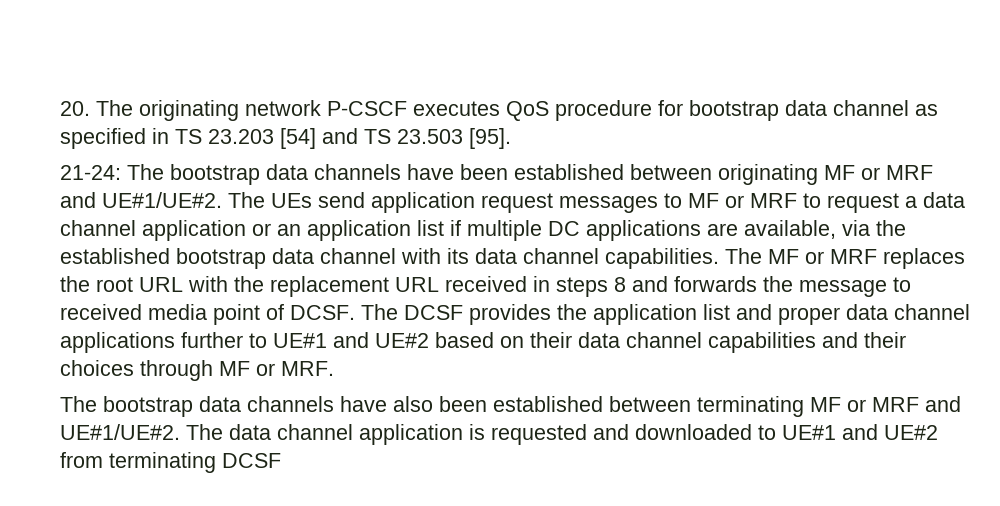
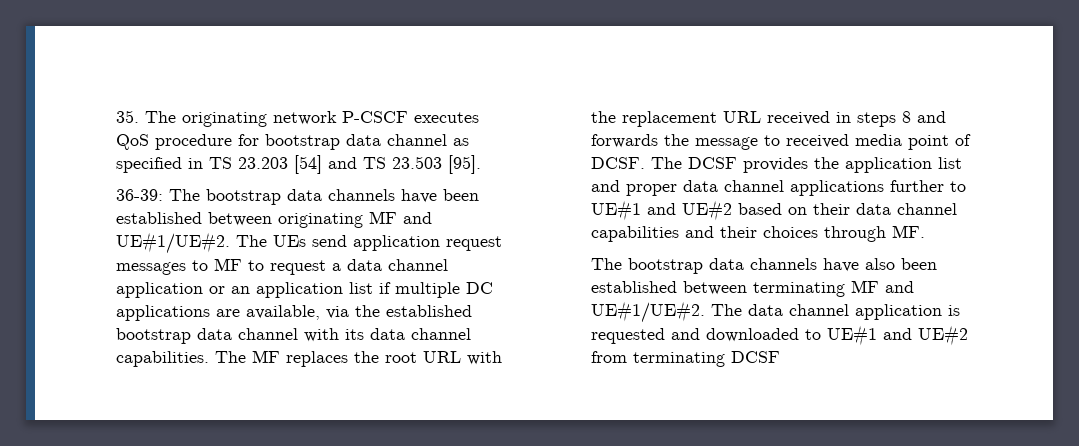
- 20. The originating network P-CSCF executes QoS procedure for bootstrap data channel as specified in TS 23.203 [54] and TS 23.503 [95].
+ 35. The originating network P-CSCF executes QoS procedure for bootstrap data channel as specified in TS 23.203 [54] and TS 23.503 [95].
- 21-24: The bootstrap data channels have been established between originating MF or MRF and UE#1/UE#2.
+ 36-39: The bootstrap data channels have been established between originating MF and UE#1/UE#2.
- The UEs send application request messages to MF or MRF to request a data channel application or an application list if multiple DC applications are available, via the established bootstrap data channel with its data channel capabilities.
+ The UEs send application request messages to MF to request a data channel application or an application list if multiple DC applications are available, via the established bootstrap data channel with its data channel capabilities.
- The MF or MRF replaces the root URL with the replacement URL received in steps 8 and forwards the message to received media point of DCSF.
+ The MF replaces the root URL with the replacement URL received in steps 8 and forwards the message to received media point of DCSF.
- The DCSF provides the application list and proper data channel applications further to UE#1 and UE#2 based on their data channel capabilities and their choices through MF or MRF.
+ The DCSF provides the application list and proper data channel applications further to UE#1 and UE#2 based on their data channel capabilities and their choices through MF.
- The bootstrap data channels have also been established between terminating MF or MRF and UE#1/UE#2.
+ The bootstrap data channels have also been established between terminating MF and UE#1/UE#2.

